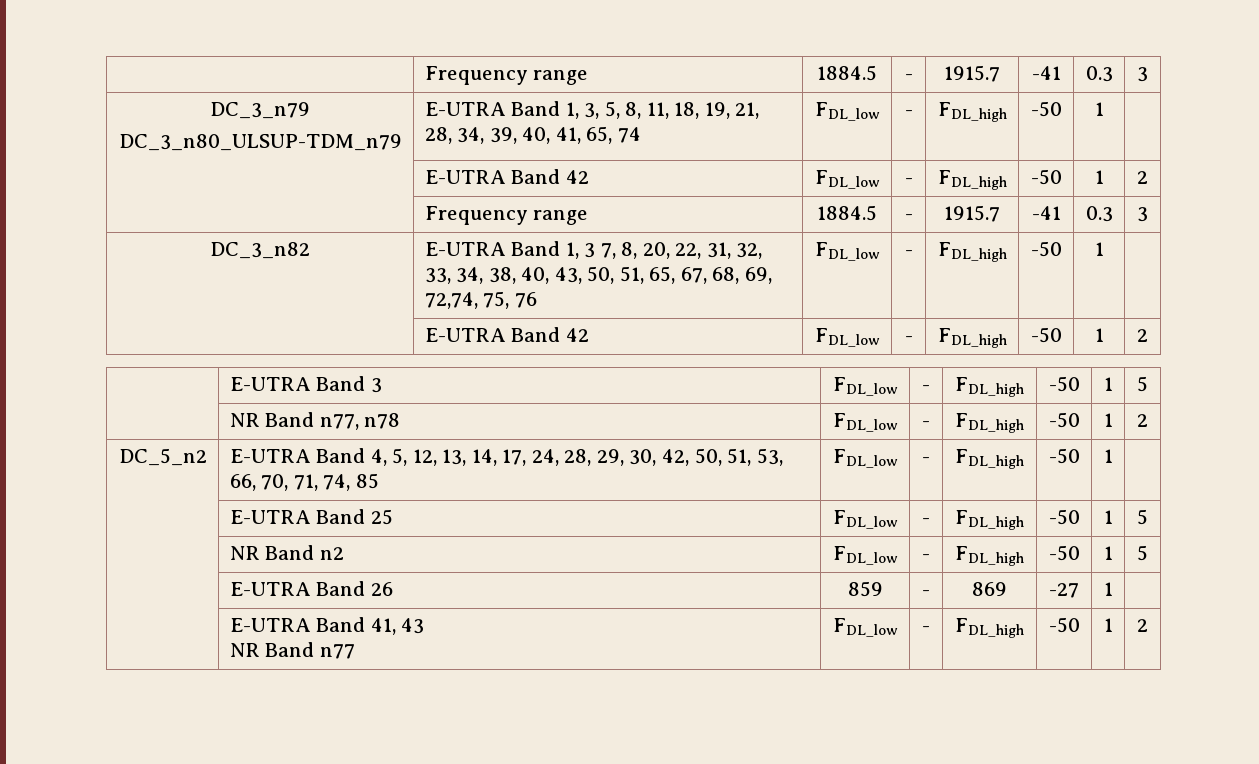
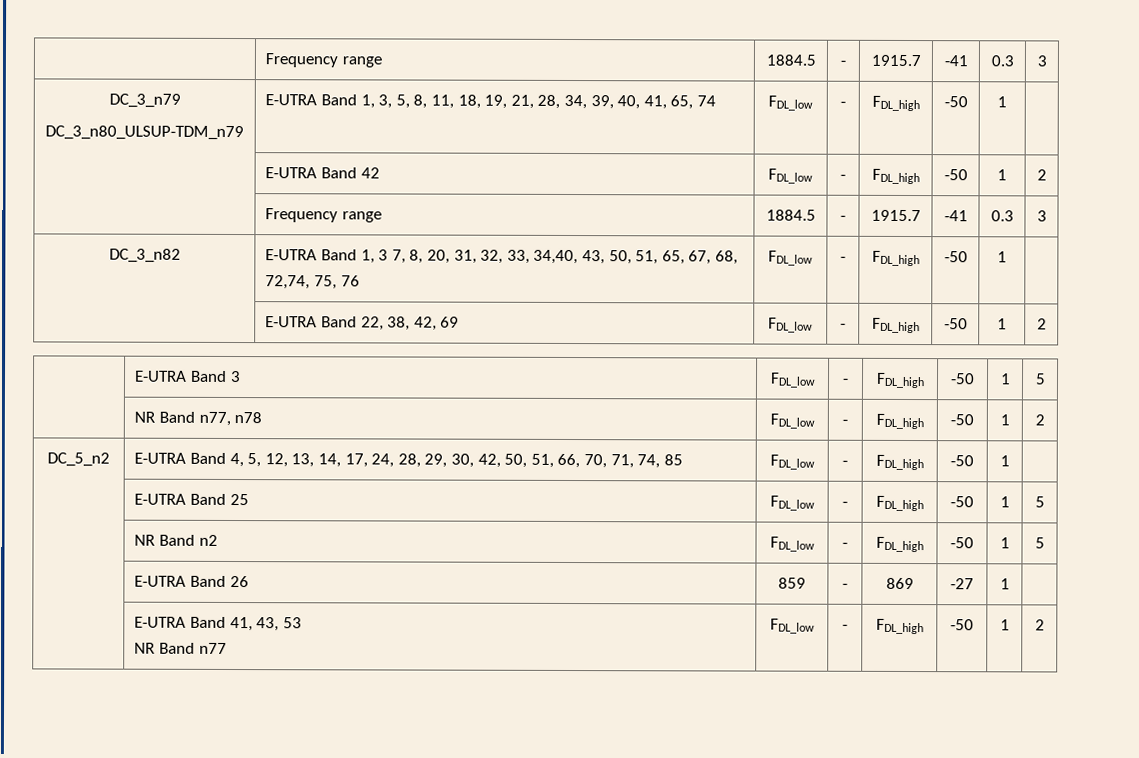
- DC_3_n82 | E-UTRA Band 1, 3 7, 8, 20, 22, 31, 32, 33, 34, 38, 40, 43, 50, 51, 65, 67, 68, 69, 72,74, 75, 76 | FDL_low | - | FDL_high | -50 | 1 |
- | E-UTRA Band 42 | FDL_low | - | FDL_high | -50 | 1 | 2
+ DC_3_n82 | E-UTRA Band 1, 3 7, 8, 20, 31, 32, 33, 34,40, 43, 50, 51, 65, 67, 68, 72,74, 75, 76 | FDL_low | - | FDL_high | -50 | 1 |
+ | E-UTRA Band 22, 38, 42, 69 | FDL_low | - | FDL_high | -50 | 1 | 2
- DC_5_n2 | E-UTRA Band 4, 5, 12, 13, 14, 17, 24, 28, 29, 30, 42, 50, 51, 53, 66, 70, 71, 74, 85 | FDL_low | - | FDL_high | -50 | 1 |
+ DC_5_n2 | E-UTRA Band 4, 5, 12, 13, 14, 17, 24, 28, 29, 30, 42, 50, 51, 66, 70, 71, 74, 85 | FDL_low | - | FDL_high | -50 | 1 |
- | E-UTRA Band 41, 43
+ | E-UTRA Band 41, 43, 53

